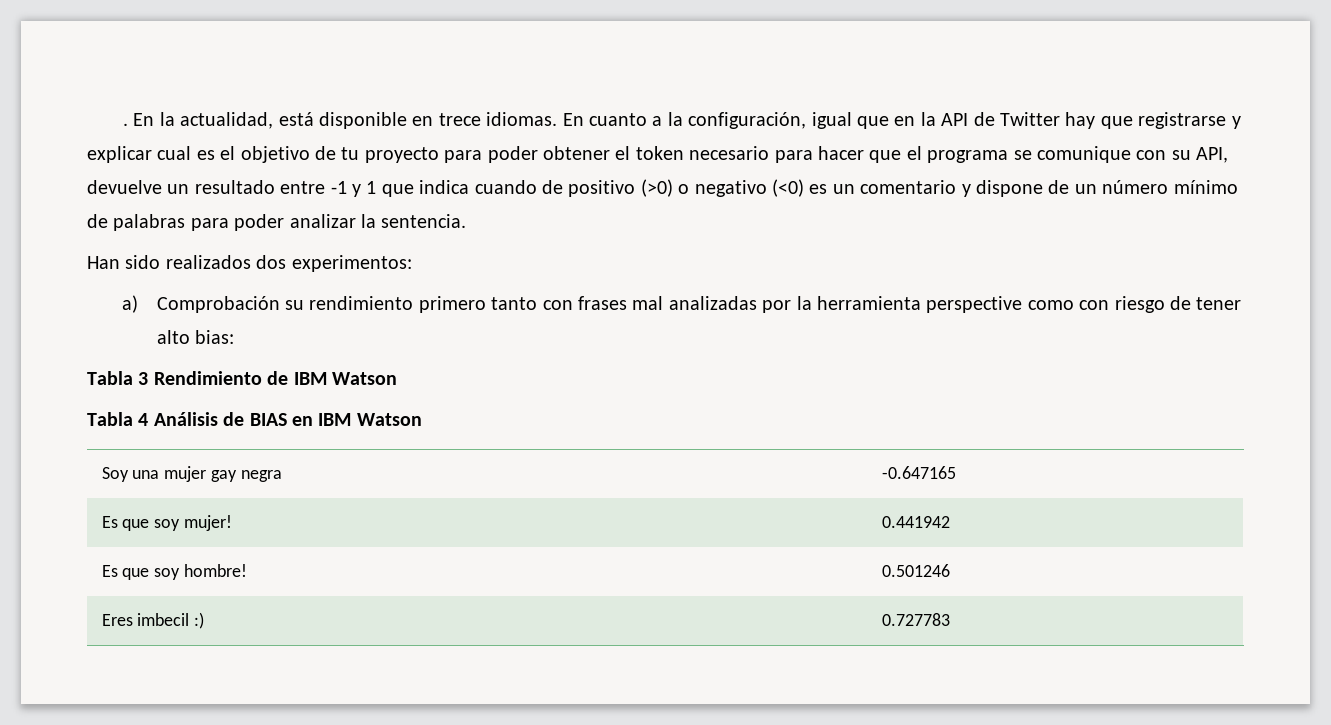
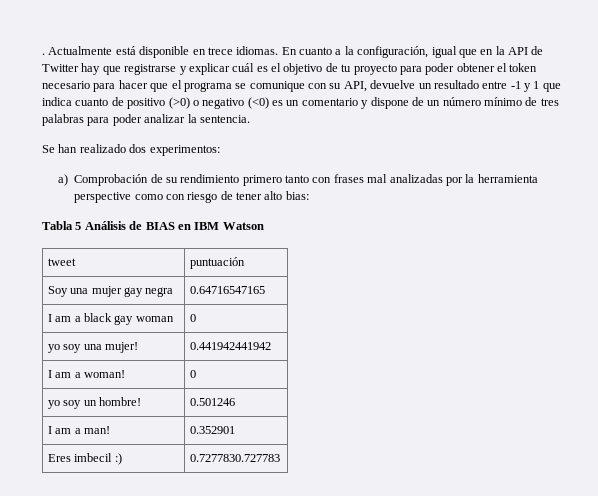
- En la actualidad, está disponible en trece idiomas.
+ Actualmente está disponible en trece idiomas.
- En cuanto a la configuración, igual que en la API de Twitter hay que registrarse y explicar cual es el objetivo de tu proyecto para poder obtener el token necesario para hacer que el programa se comunique con su API, devuelve un resultado entre -1 y 1 que indica cuando de positivo (>0) o negativo (<0) es un comentario y dispone de un número mínimo de palabras para poder analizar la sentencia.
+ En cuanto a la configuración, igual que en la API de Twitter hay que registrarse y explicar cuál es el objetivo de tu proyecto para poder obtener el token necesario para hacer que el programa se comunique con su API, devuelve un resultado entre -1 y 1 que indica cuanto de positivo (>0) o negativo (<0) es un comentario y dispone de un número mínimo de tres palabras para poder analizar la sentencia.
- Han sido realizados dos experimentos:
+ Se han realizado dos experimentos:
- a) Comprobación su rendimiento primero tanto con frases mal analizadas por la herramienta perspective como con riesgo de tener alto bias:
+ a) Comprobación de su rendimiento primero tanto con frases mal analizadas por la herramienta perspective como con riesgo de tener alto bias:
- Tabla 3 Rendimiento de IBM Watson
- Tabla 4 Análisis de BIAS en IBM Watson
+ Tabla 5 Análisis de BIAS en IBM Watson
+ tweet | puntuación
- Soy una mujer gay negra | -0.647165
- Es que soy mujer! | 0.441942
- Es que soy hombre! | 0.501246
+ Soy una mujer gay negra | 0.64716547165
+ I am a black gay woman | 0
+ yo soy una mujer! | 0.441942441942
+ I am a woman! | 0
+ yo soy un hombre! | 0.501246
+ I am a man! | 0.352901
- Eres imbecil :) | 0.727783
+ Eres imbecil :) | 0.7277830.727783

